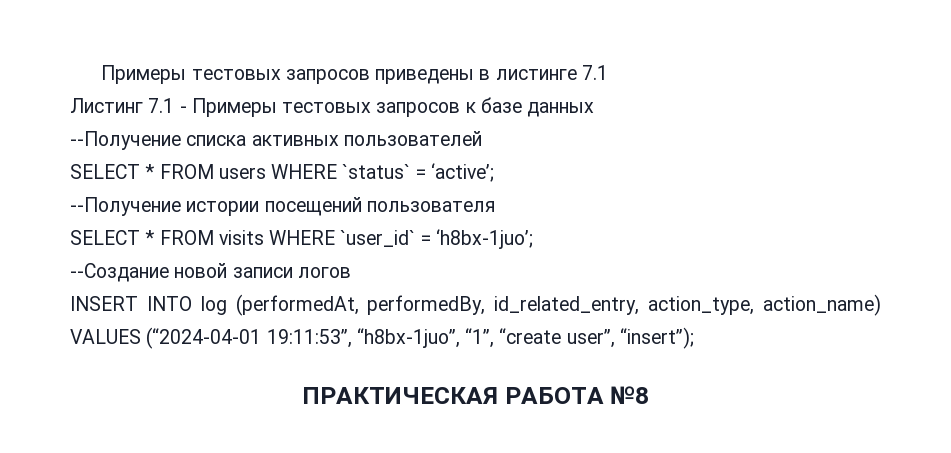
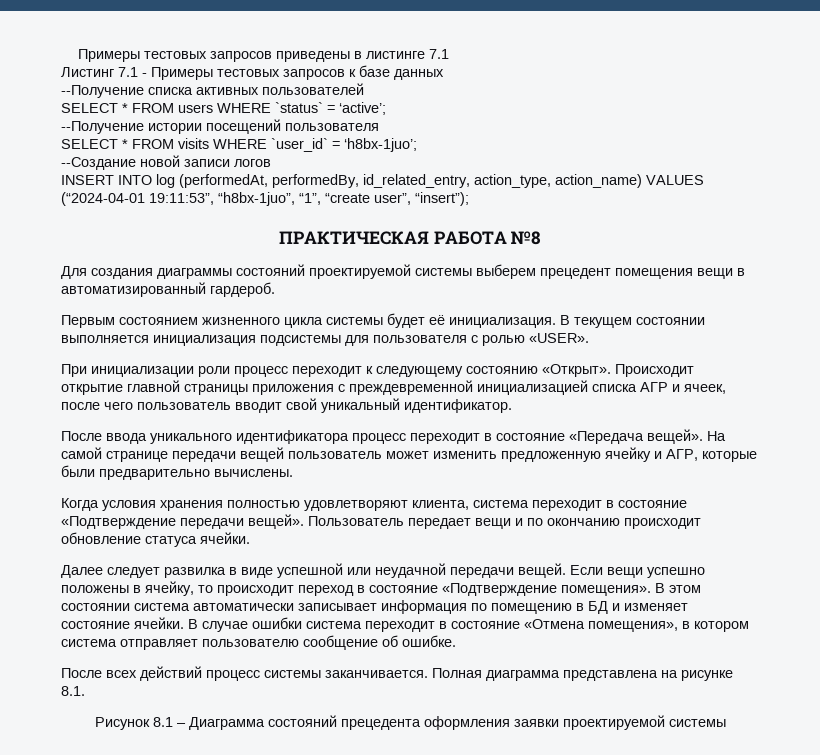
+ Для создания диаграммы состояний проектируемой системы выберем прецедент помещения вещи в автоматизированный гардероб.
+ Первым состоянием жизненного цикла системы будет её инициализация. В текущем состоянии выполняется инициализация подсистемы для пользователя с ролью «USER».
+ При инициализации роли процесс переходит к следующему состоянию «Открыт». Происходит открытие главной страницы приложения с преждевременной инициализацией списка АГР и ячеек, после чего пользователь вводит свой уникальный идентификатор.
+ После ввода уникального идентификатора процесс переходит в состояние «Передача вещей». На самой странице передачи вещей пользователь может изменить предложенную ячейку и АГР, которые были предварительно вычислены.
+ Когда условия хранения полностью удовлетворяют клиента, система переходит в состояние «Подтверждение передачи вещей». Пользователь передает вещи и по окончанию происходит обновление статуса ячейки.
+ Далее следует развилка в виде успешной или неудачной передачи вещей. Если вещи успешно положены в ячейку, то происходит переход в состояние «Подтверждение помещения». В этом состоянии система автоматически записывает информация по помещению в БД и изменяет состояние ячейки. В случае ошибки система переходит в состояние «Отмена помещения», в котором система отправляет пользователю сообщение об ошибке.
+ После всех действий процесс системы заканчивается. Полная диаграмма представлена на рисунке 8.1.
+ Рисунок 8.1 – Диаграмма состояний прецедента оформления заявки проектируемой системы

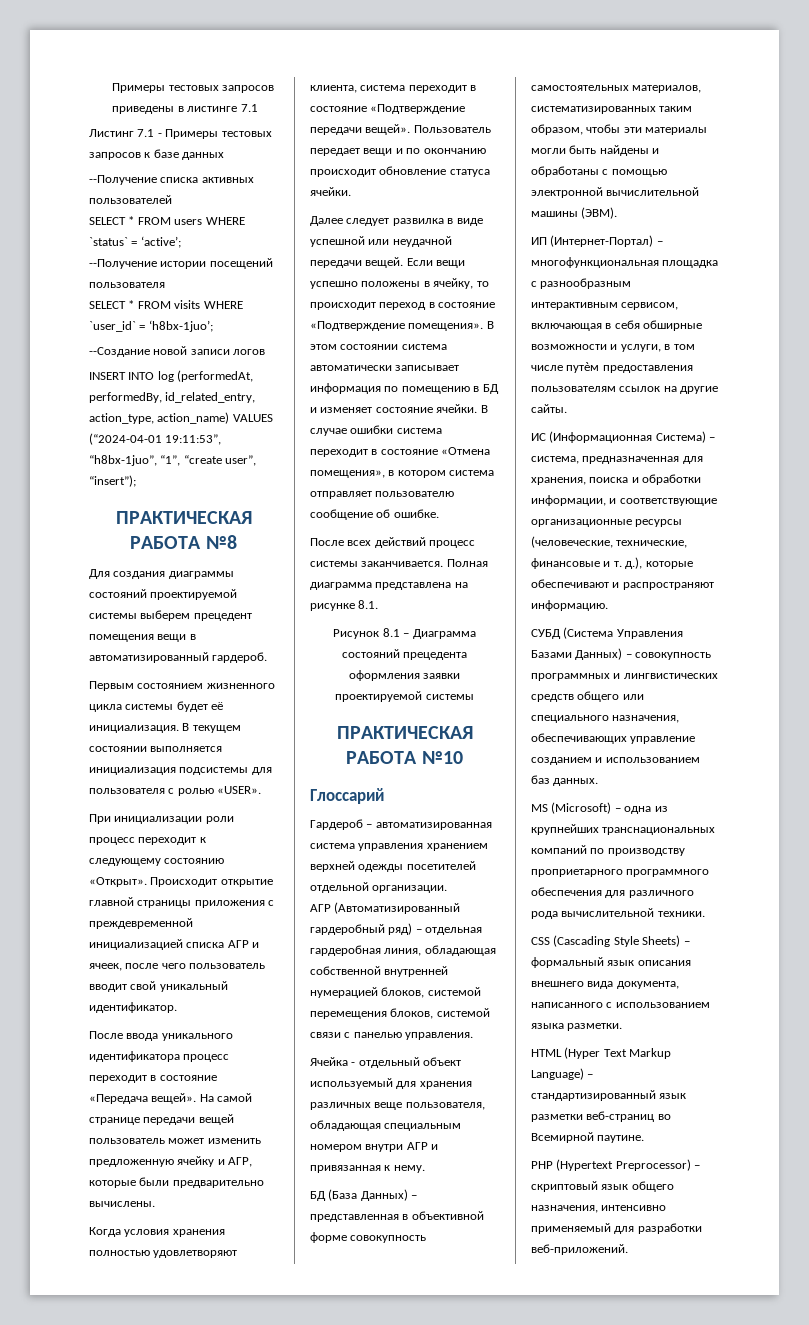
+ ПРАКТИЧЕСКАЯ РАБОТА №10
+ Глоссарий
+ Гардероб – автоматизированная система управления хранением верхней одежды посетителей отдельной организации.
+ АГР (Автоматизированный гардеробный ряд) – отдельная гардеробная линия, обладающая собственной внутренней нумерацией блоков, системой перемещения блоков, системой связи с панелью управления.
+ Ячейка - отдельный объект используемый для хранения различных веще пользователя, обладающая специальным номером внутри АГР и привязанная к нему.
+ БД (База Данных) – представленная в объективной форме совокупность самостоятельных материалов, систематизированных таким образом, чтобы эти материалы могли быть найдены и обработаны с помощью электронной вычислительной машины (ЭВМ).
+ ИП (Интернет-Портал) – многофункциональная площадка с разнообразным интерактивным сервисом, включающая в себя обширные возможности и услуги, в том числе путѐм предоставления пользователям ссылок на другие сайты.
+ ИС (Информационная Система) – система, предназначенная для хранения, поиска и обработки информации, и соответствующие организационные ресурсы (человеческие, технические, финансовые и т. д.), которые обеспечивают и распространяют информацию.
+ СУБД (Система Управления Базами Данных) – совокупность программных и лингвистических средств общего или специального назначения, обеспечивающих управление созданием и использованием баз данных.
+ MS (Microsoft) – одна из крупнейших транснациональных компаний по производству проприетарного программного обеспечения для различного рода вычислительной техники.
+ CSS (Cascading Style Sheets) – формальный язык описания внешнего вида документа, написанного с использованием языка разметки.
+ HTML (Hyper Text Markup Language) – стандартизированный язык разметки веб-страниц во Всемирной паутине.
+ PHP (Hypertext Preprocessor) – скриптовый язык общего назначения, интенсивно применяемый для разработки веб-приложений.

